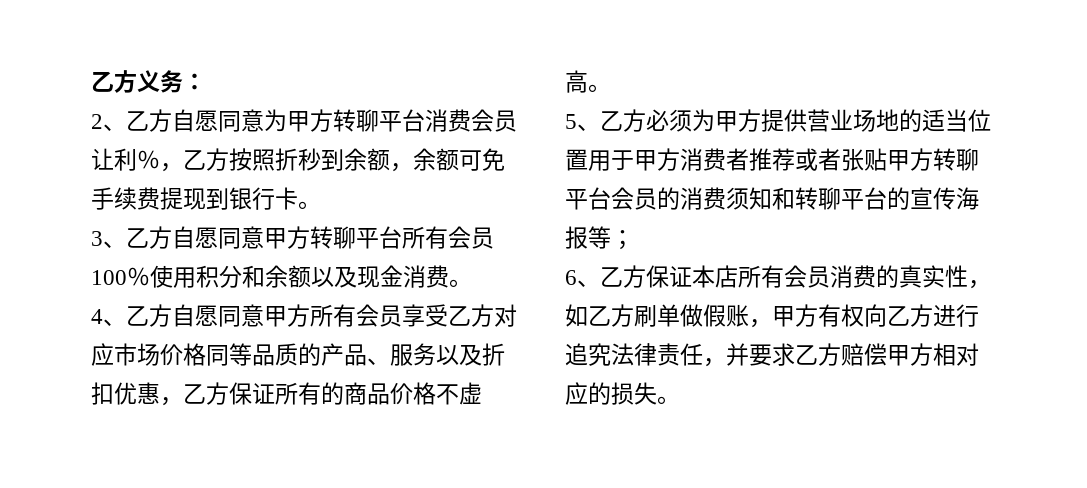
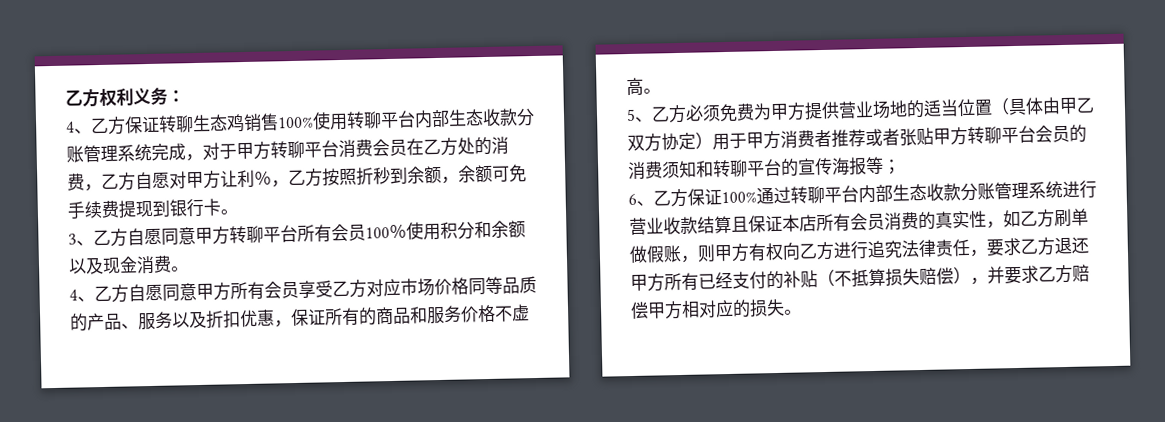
- 乙方义务：
+ 乙方权利义务：
- 2、乙方自愿同意为甲方转聊平台消费会员让利％，乙方按照折秒到余额，余额可免手续费提现到银行卡。
+ 4、乙方保证转聊生态鸡销售100%使用转聊平台内部生态收款分账管理系统完成，对于甲方转聊平台消费会员在乙方处的消费，乙方自愿对甲方让利％，乙方按照折秒到余额，余额可免手续费提现到银行卡。
- 4、乙方自愿同意甲方所有会员享受乙方对应巿场价格同等品质的产品、服务以及折扣优惠，乙方保证所有的商品价格不虚高。
+ 4、乙方自愿同意甲方所有会员享受乙方对应巿场价格同等品质的产品、服务以及折扣优惠，保证所有的商品和服务价格不虚高。
- 5、乙方必须为甲方提供营业场地的适当位置用于甲方消费者推荐或者张贴甲方转聊平台会员的消费须知和转聊平台的宣传海报等；
+ 5、乙方必须免费为甲方提供营业场地的适当位置（具体由甲乙双方协定）用于甲方消费者推荐或者张贴甲方转聊平台会员的消费须知和转聊平台的宣传海报等；
- 6、乙方保证本店所有会员消费的真实性，如乙方刷单做假账，甲方有权向乙方进行追究法律责任，并要求乙方赔偿甲方相对应的损失。
+ 6、乙方保证100%通过转聊平台内部生态收款分账管理系统进行营业收款结算且保证本店所有会员消费的真实性，如乙方刷单做假账，则甲方有权向乙方进行追究法律责任，要求乙方退还甲方所有已经支付的补贴（不抵算损失赔偿），并要求乙方赔偿甲方相对应的损失。

